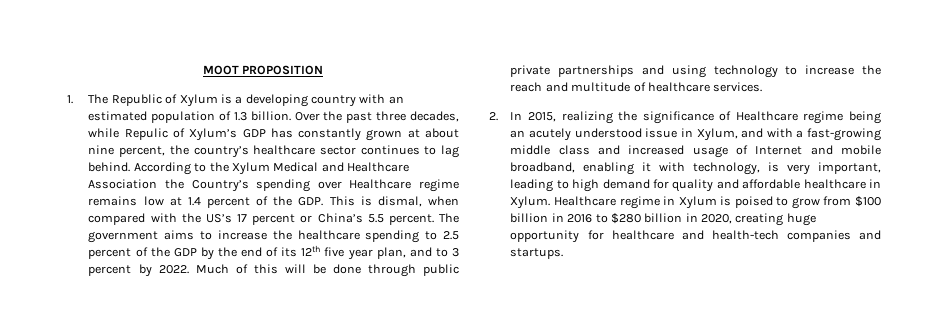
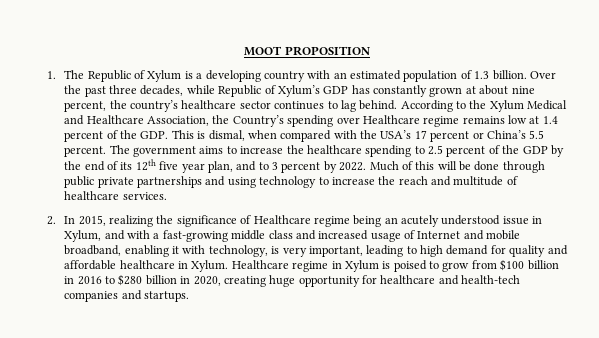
- Over the past three decades, while Repulic of Xylum’s GDP has constantly grown at about nine percent, the country’s healthcare sector continues to lag behind.
+ Over the past three decades, while Republic of Xylum’s GDP has constantly grown at about nine percent, the country’s healthcare sector continues to lag behind.
- According to the Xylum Medical and Healthcare Association the Country’s spending over Healthcare regime remains low at 1.4 percent of the GDP. This is dismal, when compared with the US’s 17 percent or China’s 5.5 percent.
+ According to the Xylum Medical and Healthcare Association, the Country’s spending over Healthcare regime remains low at 1.4 percent of the GDP. This is dismal, when compared with the USA’s 17 percent or China’s 5.5 percent.

